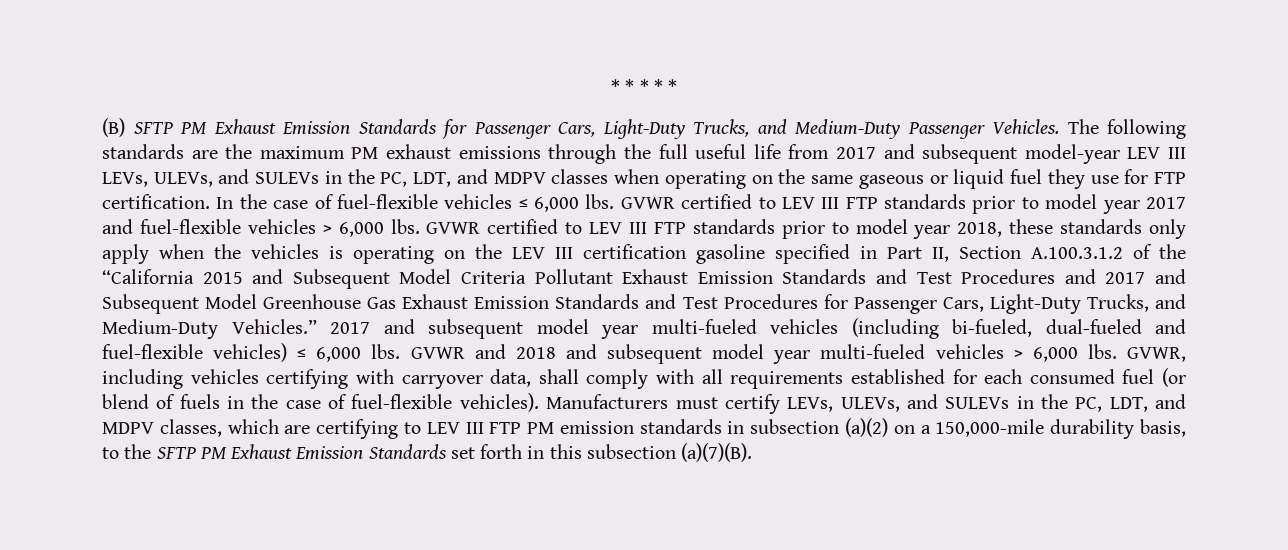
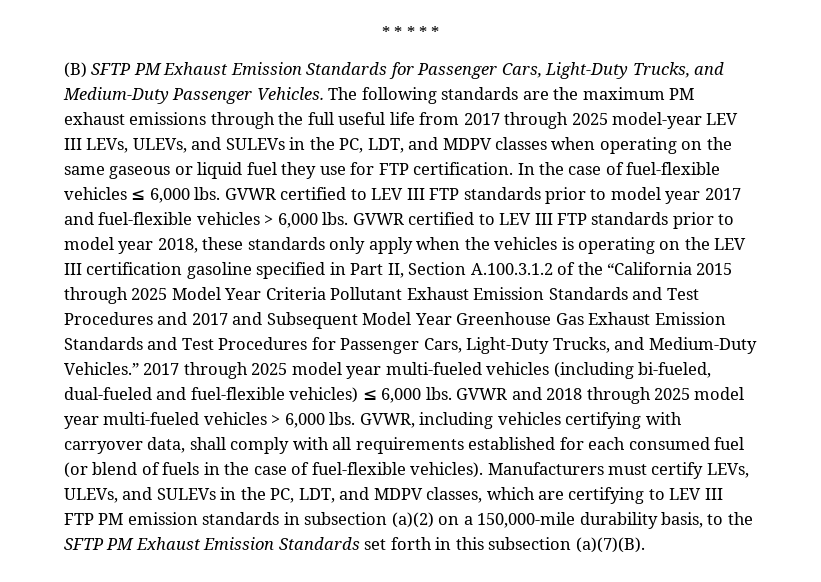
- The following standards are the maximum PM exhaust emissions through the full useful life from 2017 and subsequent model-year LEV III LEVs, ULEVs, and SULEVs in the PC, LDT, and MDPV classes when operating on the same gaseous or liquid fuel they use for FTP certification.
+ The following standards are the maximum PM exhaust emissions through the full useful life from 2017 through 2025 model-year LEV III LEVs, ULEVs, and SULEVs in the PC, LDT, and MDPV classes when operating on the same gaseous or liquid fuel they use for FTP certification.
- GVWR certified to LEV III FTP standards prior to model year 2018, these standards only apply when the vehicles is operating on the LEV III certification gasoline specified in Part II, Section A.100.3.1.2 of the “California 2015 and Subsequent Model Criteria Pollutant Exhaust Emission Standards and Test Procedures and 2017 and Subsequent Model Greenhouse Gas Exhaust Emission Standards and Test Procedures for Passenger Cars, Light-Duty Trucks, and Medium-Duty Vehicles.”
+ GVWR certified to LEV III FTP standards prior to model year 2018, these standards only apply when the vehicles is operating on the LEV III certification gasoline specified in Part II, Section A.100.3.1.2 of the “California 2015 through 2025 Model Year Criteria Pollutant Exhaust Emission Standards and Test Procedures and 2017 and Subsequent Model Year Greenhouse Gas Exhaust Emission Standards and Test Procedures for Passenger Cars, Light-Duty Trucks, and Medium-Duty Vehicles.”
- 2017 and subsequent model year multi-fueled vehicles (including bi-fueled, dual-fueled and fuel-flexible vehicles) ≤ 6,000 lbs.
+ 2017 through 2025 model year multi-fueled vehicles (including bi-fueled, dual-fueled and fuel-flexible vehicles) ≤ 6,000 lbs.
- GVWR and 2018 and subsequent model year multi-fueled vehicles > 6,000 lbs.
+ GVWR and 2018 through 2025 model year multi-fueled vehicles > 6,000 lbs.

